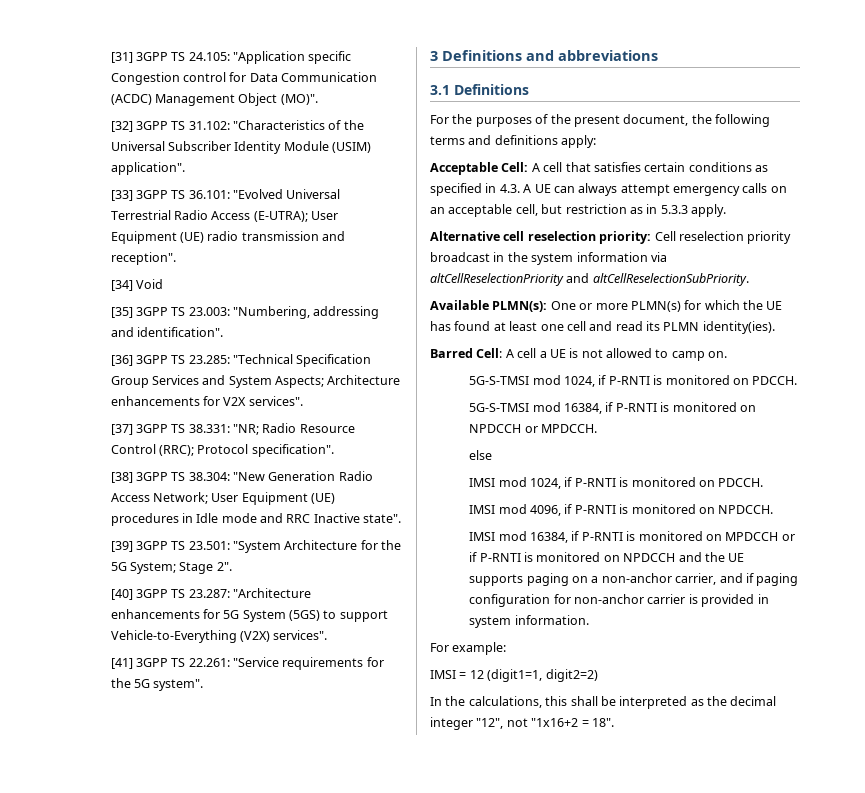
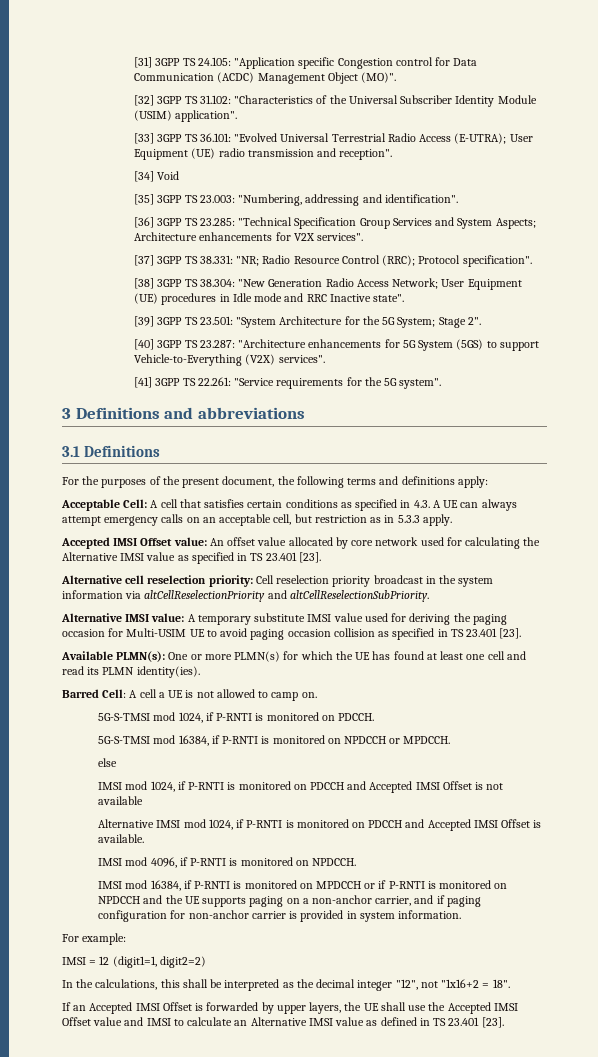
+ Accepted IMSI Offset value: An offset value allocated by core network used for calculating the Alternative IMSI value as specified in TS 23.401 [23].
+ Alternative IMSI value: A temporary substitute IMSI value used for deriving the paging occasion for Multi-USIM UE to avoid paging occasion collision as specified in TS 23.401 [23].
- IMSI mod 1024, if P-RNTI is monitored on PDCCH.
+ IMSI mod 1024, if P-RNTI is monitored on PDCCH and Accepted IMSI Offset is not available
+ Alternative IMSI mod 1024, if P-RNTI is monitored on PDCCH and Accepted IMSI Offset is available.
+ If an Accepted IMSI Offset is forwarded by upper layers, the UE shall use the Accepted IMSI Offset value and IMSI to calculate an Alternative IMSI value as defined in TS 23.401 [23].

